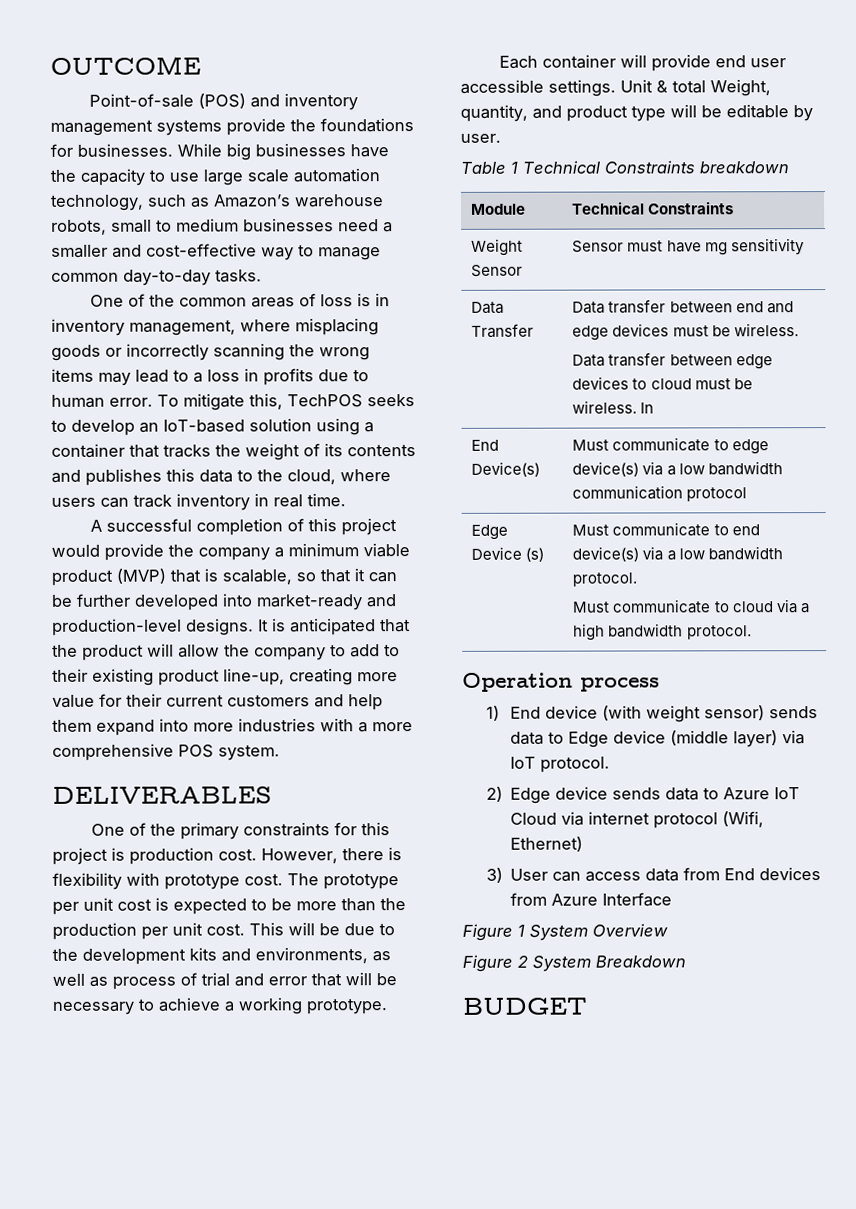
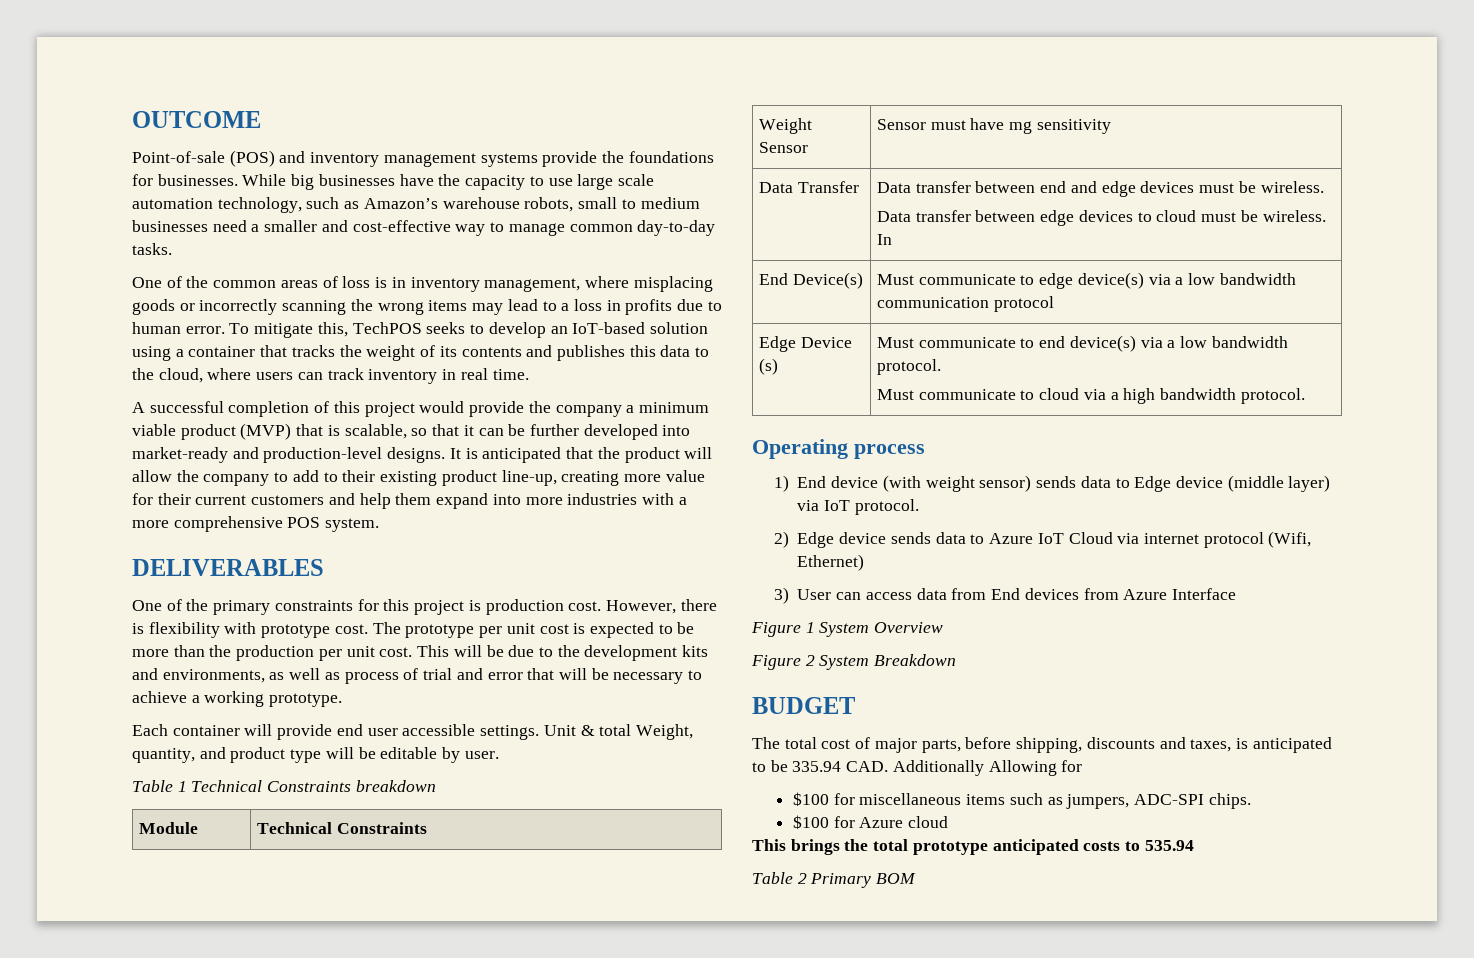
- Operation process
+ Operating process
+ The total cost of major parts, before shipping, discounts and taxes, is anticipated to be 335.94 CAD. Additionally Allowing for
+ $100 for miscellaneous items such as jumpers, ADC-SPI chips.
+ $100 for Azure cloud
+ This brings the total prototype anticipated costs to 535.94
+ Table 2 Primary BOM

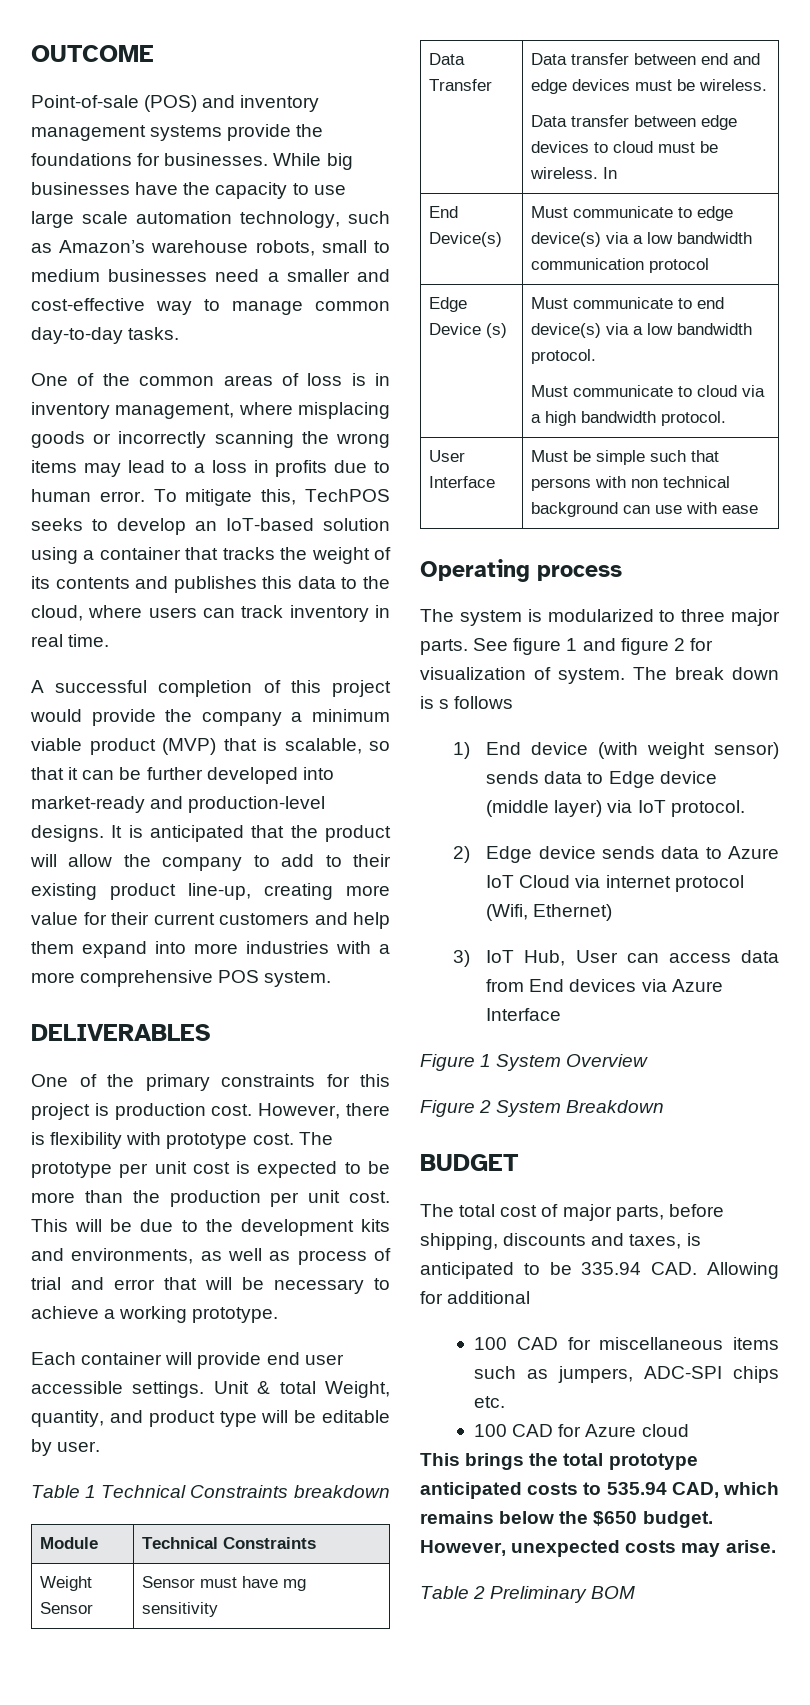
+ User Interface | Must be simple such that persons with non technical background can use with ease
  Operating process
+ The system is modularized to three major parts. See figure 1 and figure 2 for visualization of system. The break down is s follows
- 3) User can access data from End devices from Azure Interface
+ 3) IoT Hub, User can access data from End devices via Azure Interface
- The total cost of major parts, before shipping, discounts and taxes, is anticipated to be 335.94 CAD. Additionally Allowing for
- $100 for miscellaneous items such as jumpers, ADC-SPI chips.
- $100 for Azure cloud
+ The total cost of major parts, before shipping, discounts and taxes, is anticipated to be 335.94 CAD. Allowing for additional
+ 100 CAD for miscellaneous items such as jumpers, ADC-SPI chips etc.
+ 100 CAD for Azure cloud
- This brings the total prototype anticipated costs to 535.94
+ This brings the total prototype anticipated costs to 535.94 CAD, which remains below the $650 budget. However, unexpected costs may arise.
- Table 2 Primary BOM
+ Table 2 Preliminary BOM

